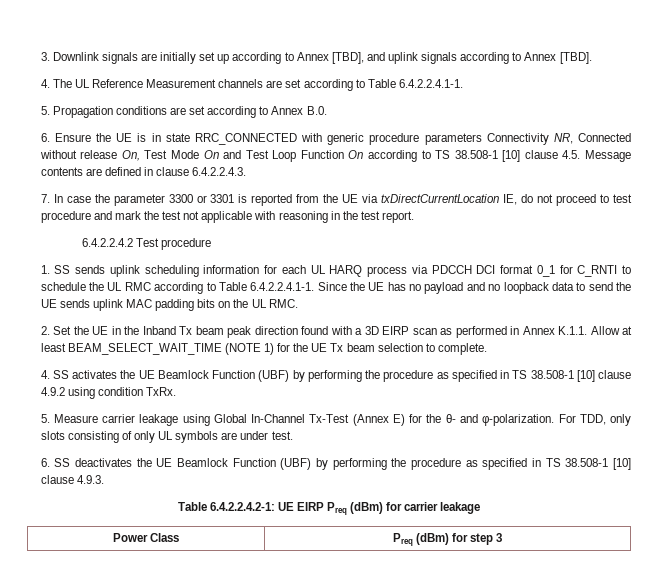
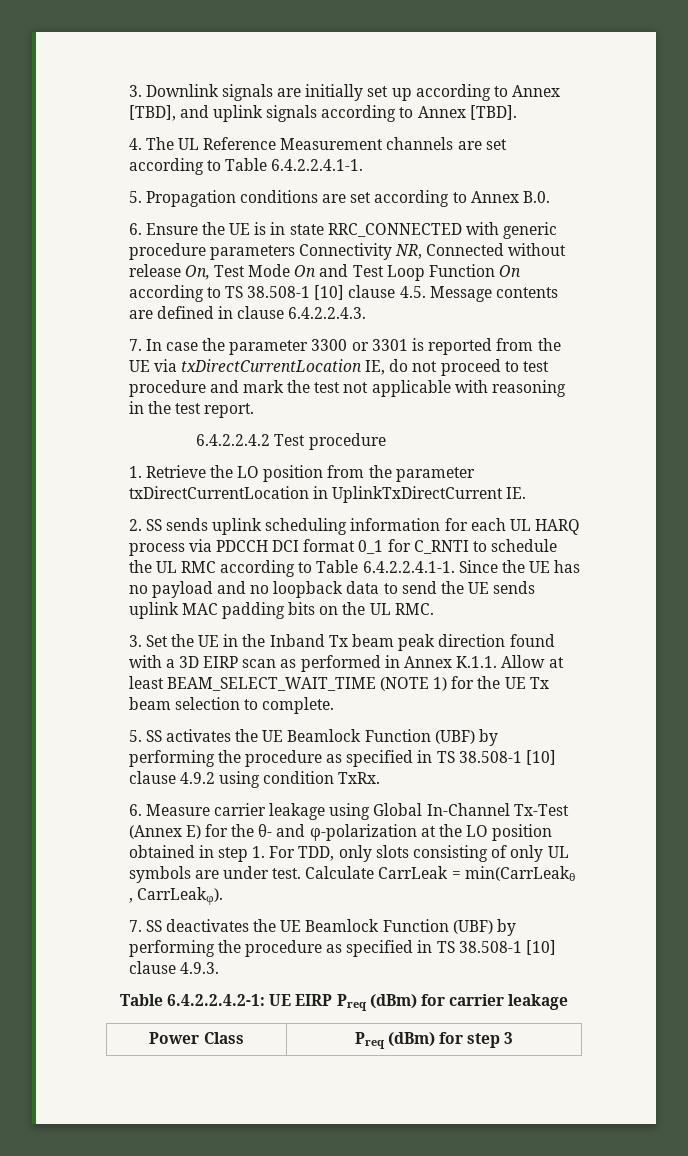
- 1. SS sends uplink scheduling information for each UL HARQ process via PDCCH DCI format 0_1 for C_RNTI to schedule the UL RMC according to Table 6.4.2.2.4.1-1. Since the UE has no payload and no loopback data to send the UE sends uplink MAC padding bits on the UL RMC.
+ 1. Retrieve the LO position from the parameter txDirectCurrentLocation in UplinkTxDirectCurrent IE.
+ 2. SS sends uplink scheduling information for each UL HARQ process via PDCCH DCI format 0_1 for C_RNTI to schedule the UL RMC according to Table 6.4.2.2.4.1-1. Since the UE has no payload and no loopback data to send the UE sends uplink MAC padding bits on the UL RMC.
- 2. Set the UE in the Inband Tx beam peak direction found with a 3D EIRP scan as performed in Annex K.1.1. Allow at least BEAM_SELECT_WAIT_TIME (NOTE 1) for the UE Tx beam selection to complete.
+ 3. Set the UE in the Inband Tx beam peak direction found with a 3D EIRP scan as performed in Annex K.1.1. Allow at least BEAM_SELECT_WAIT_TIME (NOTE 1) for the UE Tx beam selection to complete.
- 4. SS activates the UE Beamlock Function (UBF) by performing the procedure as specified in TS 38.508-1 [10] clause 4.9.2 using condition TxRx.
+ 5. SS activates the UE Beamlock Function (UBF) by performing the procedure as specified in TS 38.508-1 [10] clause 4.9.2 using condition TxRx.
- 5. Measure carrier leakage using Global In-Channel Tx-Test (Annex E) for the θ- and φ-polarization. For TDD, only slots consisting of only UL symbols are under test.
- 6. SS deactivates the UE Beamlock Function (UBF) by performing the procedure as specified in TS 38.508-1 [10] clause 4.9.3.
+ 6. Measure carrier leakage using Global In-Channel Tx-Test (Annex E) for the θ- and φ-polarization at the LO position obtained in step 1. For TDD, only slots consisting of only UL symbols are under test. Calculate CarrLeak = min(CarrLeakθ , CarrLeakφ).
+ 7. SS deactivates the UE Beamlock Function (UBF) by performing the procedure as specified in TS 38.508-1 [10] clause 4.9.3.

